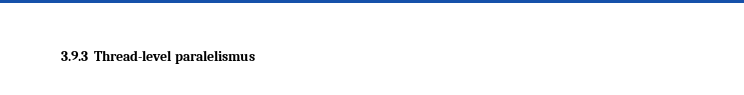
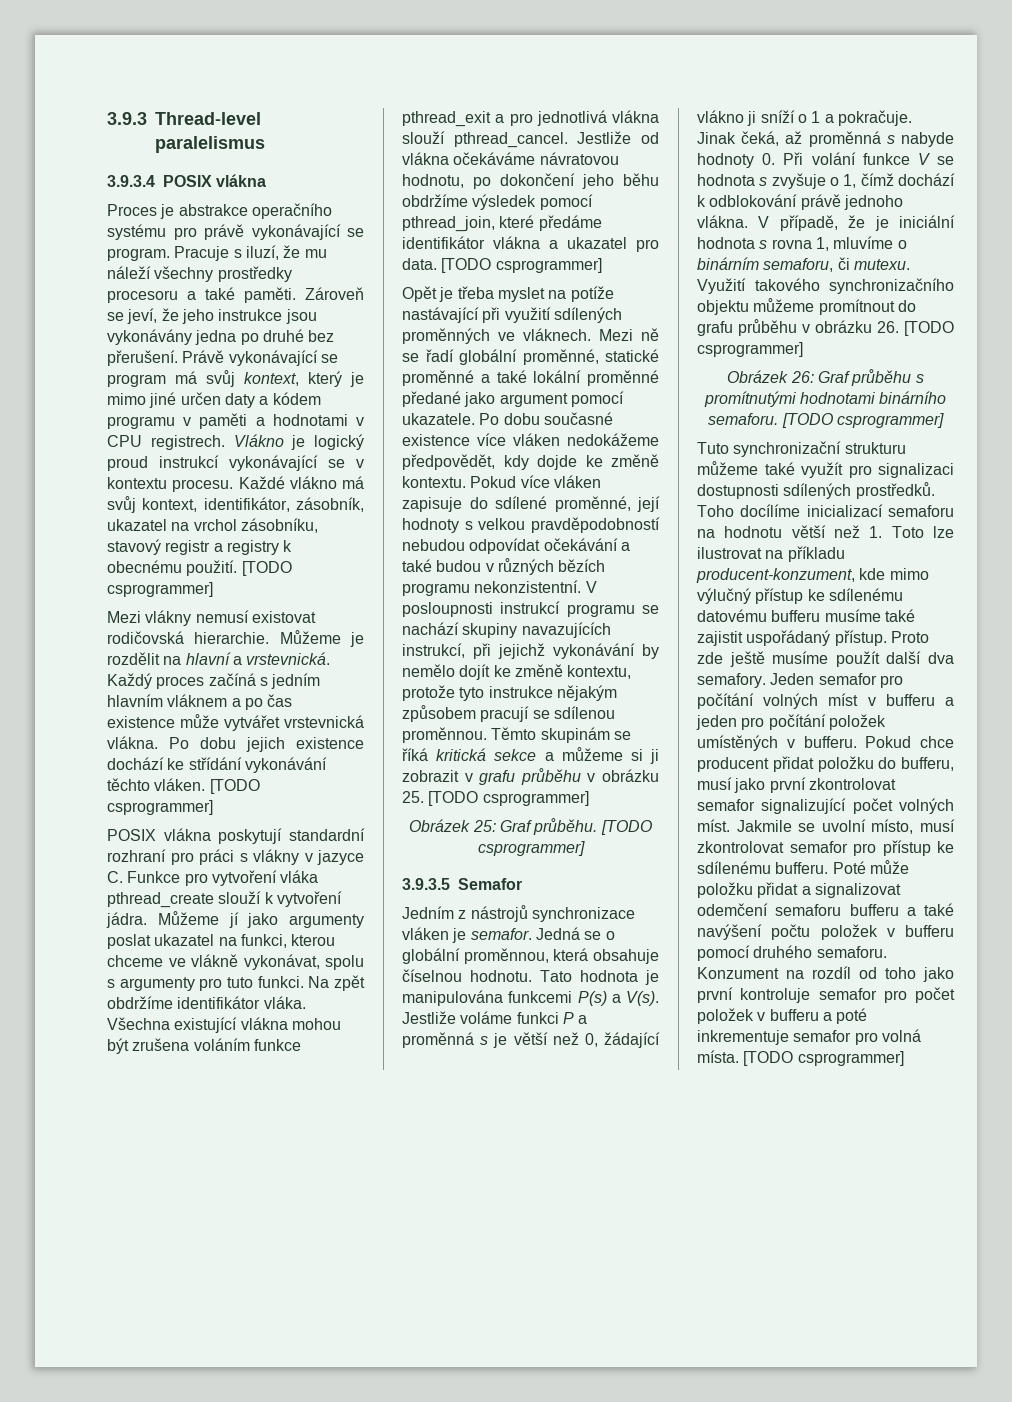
+ 3.9.3.4 POSIX vlákna
+ Proces je abstrakce operačního systému pro právě vykonávající se program. Pracuje s iluzí, že mu náleží všechny prostředky procesoru a také paměti. Zároveň se jeví, že jeho instrukce jsou vykonávány jedna po druhé bez přerušení. Právě vykonávající se program má svůj kontext, který je mimo jiné určen daty a kódem programu v paměti a hodnotami v CPU registrech. Vlákno je logický proud instrukcí vykonávající se v kontextu procesu. Každé vlákno má svůj kontext, identifikátor, zásobník, ukazatel na vrchol zásobníku, stavový registr a registry k obecnému použití. [TODO csprogrammer]
+ Mezi vlákny nemusí existovat rodičovská hierarchie. Můžeme je rozdělit na hlavní a vrstevnická. Každý proces začíná s jedním hlavním vláknem a po čas existence může vytvářet vrstevnická vlákna. Po dobu jejich existence dochází ke střídání vykonávání těchto vláken. [TODO csprogrammer]
+ POSIX vlákna poskytují standardní rozhraní pro práci s vlákny v jazyce C. Funkce pro vytvoření vláka pthread_create slouží k vytvoření jádra. Můžeme jí jako argumenty poslat ukazatel na funkci, kterou chceme ve vlákně vykonávat, spolu s argumenty pro tuto funkci. Na zpět obdržíme identifikátor vláka. Všechna existující vlákna mohou být zrušena voláním funkce pthread_exit a pro jednotlivá vlákna slouží pthread_cancel. Jestliže od vlákna očekáváme návratovou hodnotu, po dokončení jeho běhu obdržíme výsledek pomocí pthread_join, které předáme identifikátor vlákna a ukazatel pro data. [TODO csprogrammer]
+ Opět je třeba myslet na potíže nastávající při využití sdílených proměnných ve vláknech. Mezi ně se řadí globální proměnné, statické proměnné a také lokální proměnné předané jako argument pomocí ukazatele. Po dobu současné existence více vláken nedokážeme předpovědět, kdy dojde ke změně kontextu. Pokud více vláken zapisuje do sdílené proměnné, její hodnoty s velkou pravděpodobností nebudou odpovídat očekávání a také budou v různých bězích programu nekonzistentní. V posloupnosti instrukcí programu se nachází skupiny navazujících instrukcí, při jejichž vykonávání by nemělo dojít ke změně kontextu, protože tyto instrukce nějakým způsobem pracují se sdílenou proměnnou. Těmto skupinám se říká kritická sekce a můžeme si ji zobrazit v grafu průběhu v obrázku 25. [TODO csprogrammer]
+ Obrázek 25: Graf průběhu. [TODO csprogrammer]
+ 3.9.3.5 Semafor
+ Jedním z nástrojů synchronizace vláken je semafor. Jedná se o globální proměnnou, která obsahuje číselnou hodnotu. Tato hodnota je manipulována funkcemi P(s) a V(s). Jestliže voláme funkci P a proměnná s je větší než 0, žádající vlákno ji sníží o 1 a pokračuje. Jinak čeká, až proměnná s nabyde hodnoty 0. Při volání funkce V se hodnota s zvyšuje o 1, čímž dochází k odblokování právě jednoho vlákna. V případě, že je iniciální hodnota s rovna 1, mluvíme o binárním semaforu, či mutexu. Využití takového synchronizačního objektu můžeme promítnout do grafu průběhu v obrázku 26. [TODO csprogrammer]
+ Obrázek 26: Graf průběhu s promítnutými hodnotami binárního semaforu. [TODO csprogrammer]
+ Tuto synchronizační strukturu můžeme také využít pro signalizaci dostupnosti sdílených prostředků. Toho docílíme inicializací semaforu na hodnotu větší než 1. Toto lze ilustrovat na příkladu producent-konzument, kde mimo výlučný přístup ke sdílenému datovému bufferu musíme také zajistit uspořádaný přístup. Proto zde ještě musíme použít další dva semafory. Jeden semafor pro počítání volných míst v bufferu a jeden pro počítání položek umístěných v bufferu. Pokud chce producent přidat položku do bufferu, musí jako první zkontrolovat semafor signalizující počet volných míst. Jakmile se uvolní místo, musí zkontrolovat semafor pro přístup ke sdílenému bufferu. Poté může položku přidat a signalizovat odemčení semaforu bufferu a také navýšení počtu položek v bufferu pomocí druhého semaforu. Konzument na rozdíl od toho jako první kontroluje semafor pro počet položek v bufferu a poté inkrementuje semafor pro volná místa. [TODO csprogrammer]

